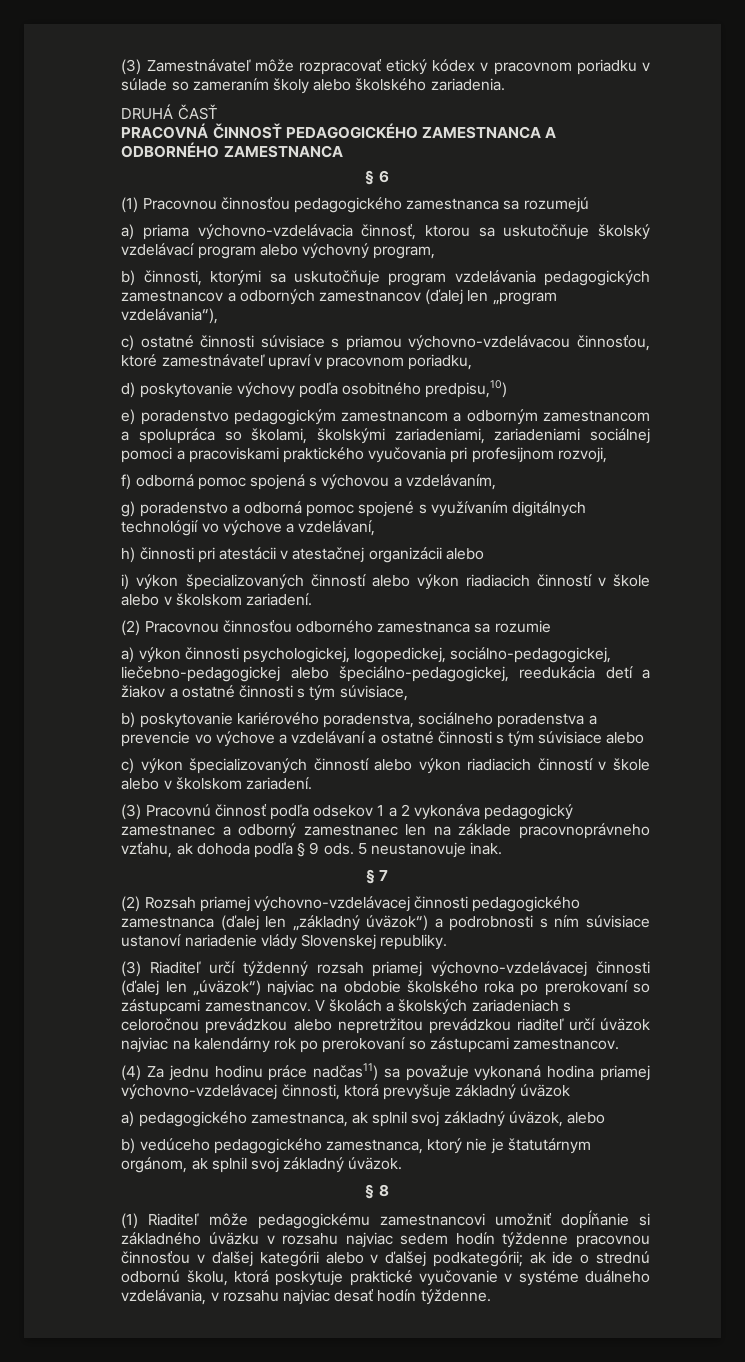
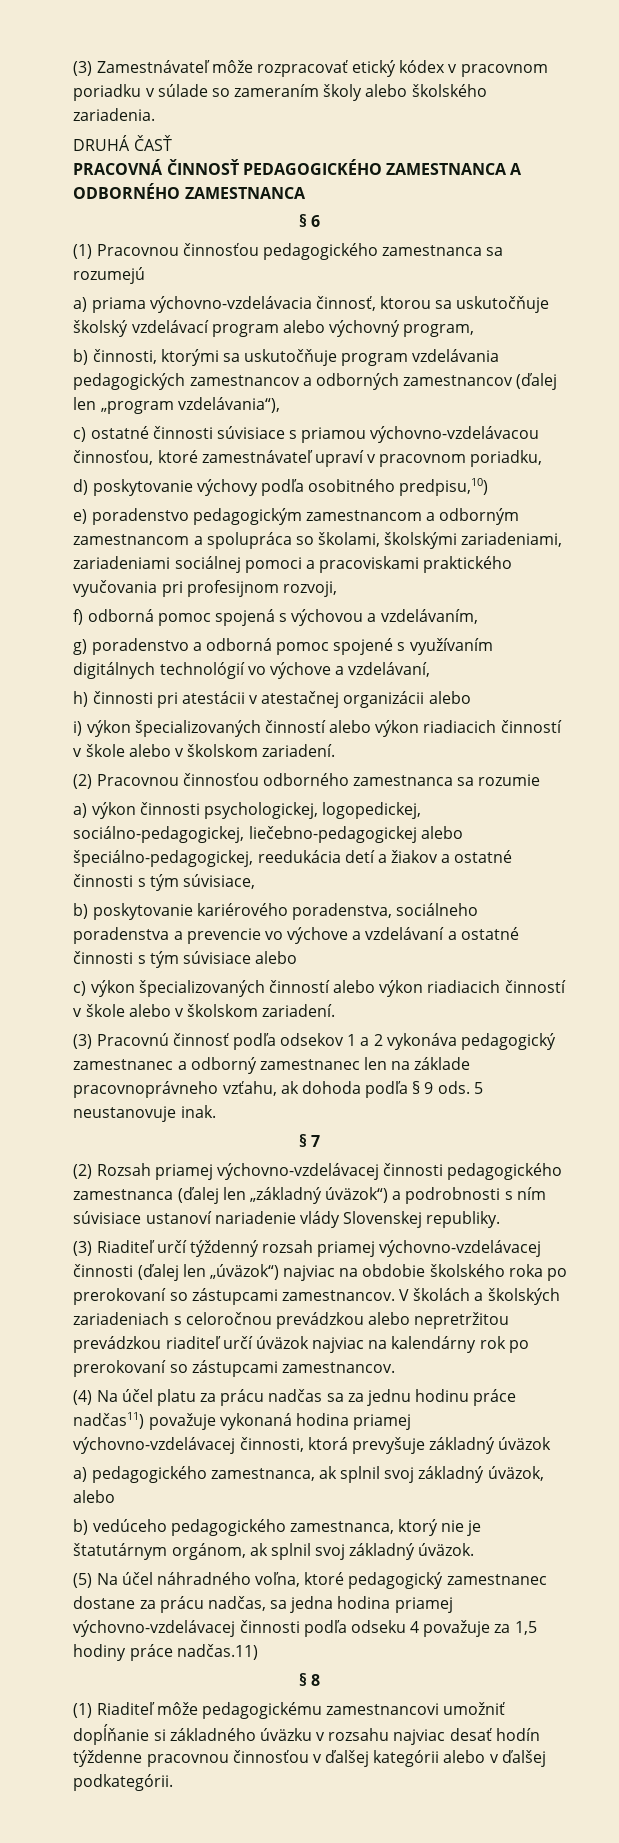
- (4) Za jednu hodinu práce nadčas11) sa považuje vykonaná hodina priamej výchovno-vzdelávacej činnosti, ktorá prevyšuje základný úväzok
+ (4) Na účel platu za prácu nadčas sa za jednu hodinu práce nadčas11) považuje vykonaná hodina priamej výchovno-vzdelávacej činnosti, ktorá prevyšuje základný úväzok
+ (5) Na účel náhradného voľna, ktoré pedagogický zamestnanec dostane za prácu nadčas, sa jedna hodina priamej výchovno-vzdelávacej činnosti podľa odseku 4 považuje za 1,5 hodiny práce nadčas.11)
- (1) Riaditeľ môže pedagogickému zamestnancovi umožniť dopĺňanie si základného úväzku v rozsahu najviac sedem hodín týždenne pracovnou činnosťou v ďalšej kategórii alebo v ďalšej podkategórii; ak ide o strednú odbornú školu, ktorá poskytuje praktické vyučovanie v systéme duálneho vzdelávania, v rozsahu najviac desať hodín týždenne.
+ (1) Riaditeľ môže pedagogickému zamestnancovi umožniť dopĺňanie si základného úväzku v rozsahu najviac desať hodín týždenne pracovnou činnosťou v ďalšej kategórii alebo v ďalšej podkategórii.

